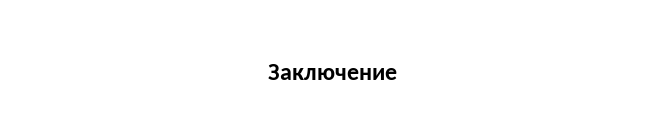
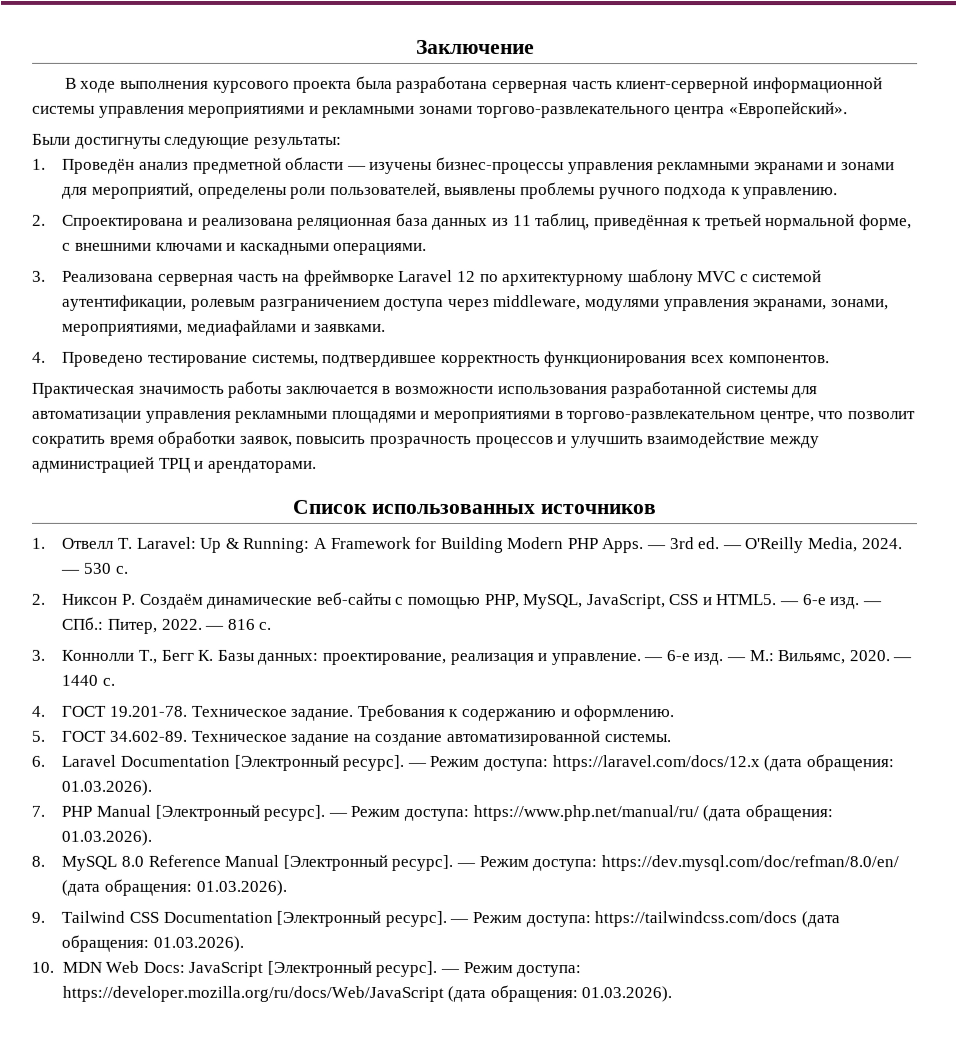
+ В ходе выполнения курсового проекта была разработана серверная часть клиент-серверной информационной системы управления мероприятиями и рекламными зонами торгово-развлекательного центра «Европейский».
+ Были достигнуты следующие результаты:
+ 1. Проведён анализ предметной области — изучены бизнес-процессы управления рекламными экранами и зонами для мероприятий, определены роли пользователей, выявлены проблемы ручного подхода к управлению.
+ 2. Спроектирована и реализована реляционная база данных из 11 таблиц, приведённая к третьей нормальной форме, с внешними ключами и каскадными операциями.
+ 3. Реализована серверная часть на фреймворке Laravel 12 по архитектурному шаблону MVC с системой аутентификации, ролевым разграничением доступа через middleware, модулями управления экранами, зонами, мероприятиями, медиафайлами и заявками.
+ 4. Проведено тестирование системы, подтвердившее корректность функционирования всех компонентов.
+ Практическая значимость работы заключается в возможности использования разработанной системы для автоматизации управления рекламными площадями и мероприятиями в торгово-развлекательном центре, что позволит сократить время обработки заявок, повысить прозрачность процессов и улучшить взаимодействие между администрацией ТРЦ и арендаторами.
+ Список использованных источников
+ 1. Отвелл Т. Laravel: Up & Running: A Framework for Building Modern PHP Apps. — 3rd ed. — O'Reilly Media, 2024. — 530 с.
+ 2. Никсон Р. Создаём динамические веб-сайты с помощью PHP, MySQL, JavaScript, CSS и HTML5. — 6-е изд. — СПб.: Питер, 2022. — 816 с.
+ 3. Коннолли Т., Бегг К. Базы данных: проектирование, реализация и управление. — 6-е изд. — М.: Вильямс, 2020. — 1440 с.
+ 4. ГОСТ 19.201-78. Техническое задание. Требования к содержанию и оформлению.
+ 5. ГОСТ 34.602-89. Техническое задание на создание автоматизированной системы.
+ 6. Laravel Documentation [Электронный ресурс]. — Режим доступа: https://laravel.com/docs/12.x (дата обращения: 01.03.2026).
+ 7. PHP Manual [Электронный ресурс]. — Режим доступа: https://www.php.net/manual/ru/ (дата обращения: 01.03.2026).
+ 8. MySQL 8.0 Reference Manual [Электронный ресурс]. — Режим доступа: https://dev.mysql.com/doc/refman/8.0/en/ (дата обращения: 01.03.2026).
+ 9. Tailwind CSS Documentation [Электронный ресурс]. — Режим доступа: https://tailwindcss.com/docs (дата обращения: 01.03.2026).
+ 10. MDN Web Docs: JavaScript [Электронный ресурс]. — Режим доступа: https://developer.mozilla.org/ru/docs/Web/JavaScript (дата обращения: 01.03.2026).

